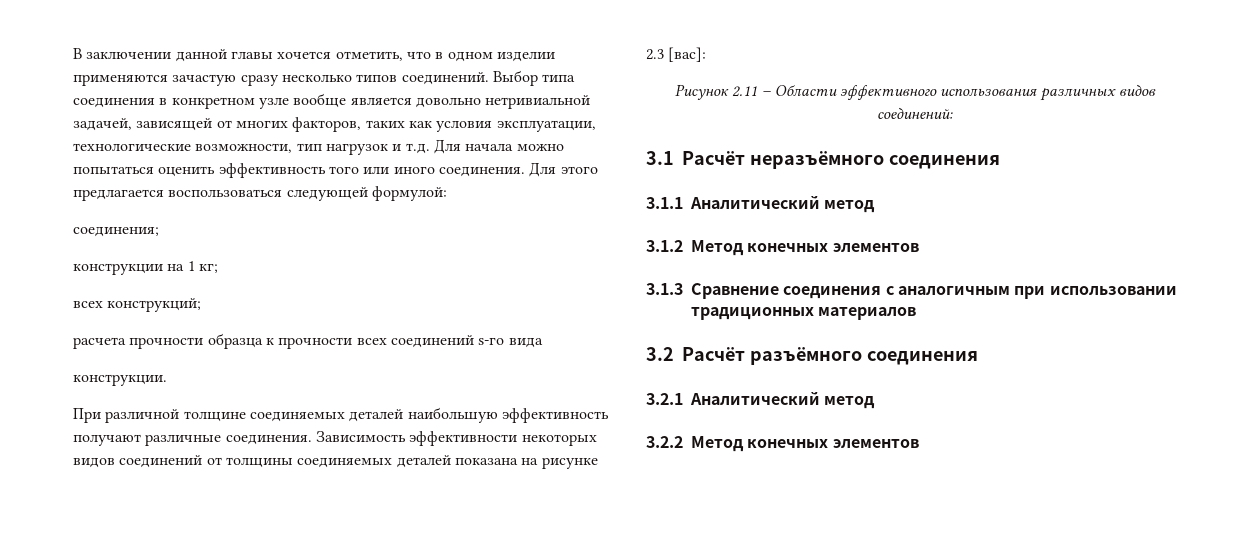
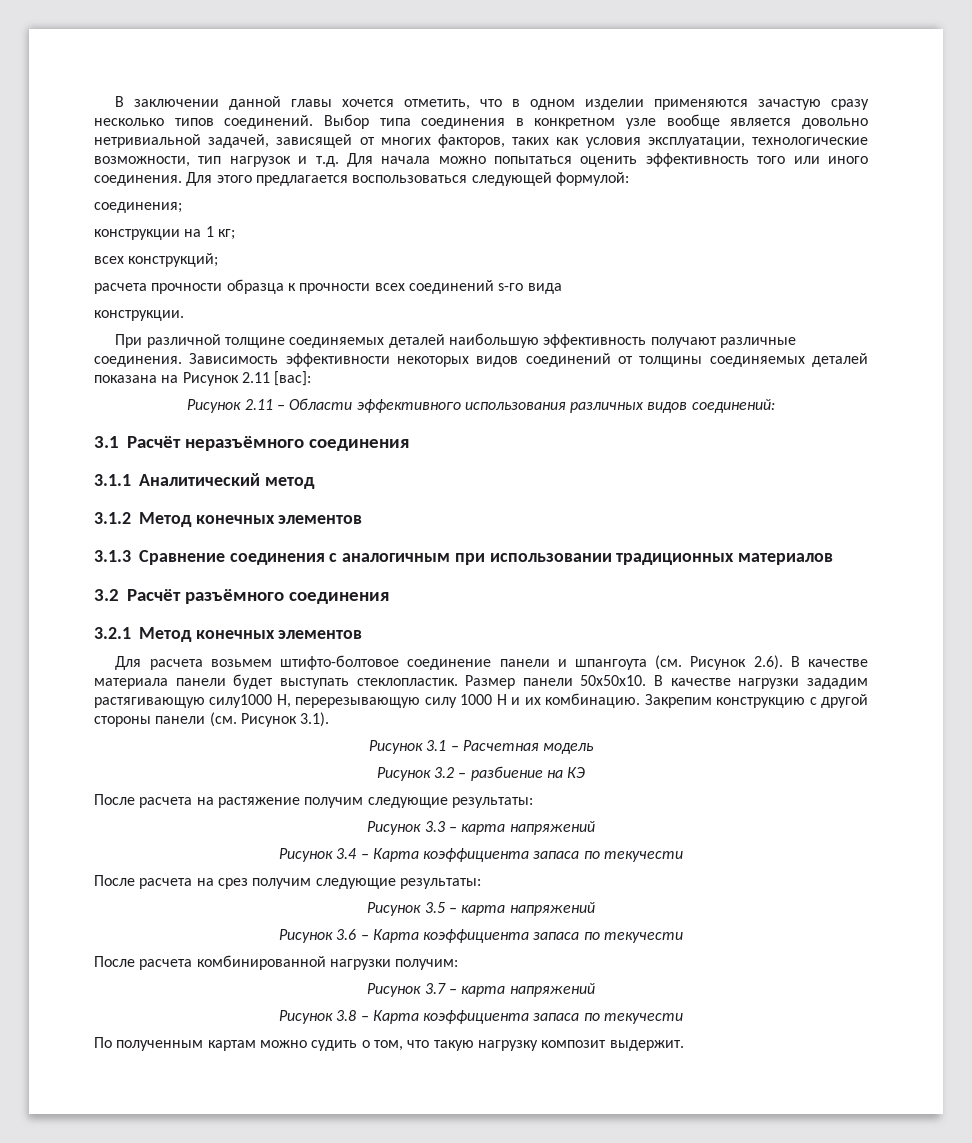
- Зависимость эффективности некоторых видов соединений от толщины соединяемых деталей показана на рисунке 2.3 [вас]:
+ Зависимость эффективности некоторых видов соединений от толщины соединяемых деталей показана на Рисунок 2.11 [вас]:
- 3.2.1 Аналитический метод
- 3.2.2 Метод конечных элементов
+ 3.2.1 Метод конечных элементов
+ Для расчета возьмем штифто-болтовое соединение панели и шпангоута (см. Рисунок 2.6). В качестве материала панели будет выступать стеклопластик. Размер панели 50х50х10. В качестве нагрузки зададим растягивающую силу1000 Н, перерезывающую силу 1000 Н и их комбинацию. Закрепим конструкцию с другой стороны панели (см. Рисунок 3.1).
+ Рисунок 3.1 – Расчетная модель
+ Рисунок 3.2 – разбиение на КЭ
+ После расчета на растяжение получим следующие результаты:
+ Рисунок 3.3 – карта напряжений
+ Рисунок 3.4 – Карта коэффициента запаса по текучести
+ После расчета на срез получим следующие результаты:
+ Рисунок 3.5 – карта напряжений
+ Рисунок 3.6 – Карта коэффициента запаса по текучести
+ После расчета комбинированной нагрузки получим:
+ Рисунок 3.7 – карта напряжений
+ Рисунок 3.8 – Карта коэффициента запаса по текучести
+ По полученным картам можно судить о том, что такую нагрузку композит выдержит.

